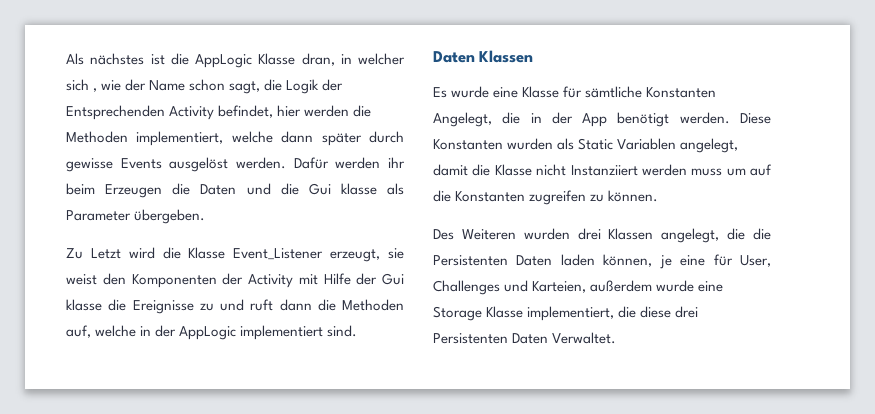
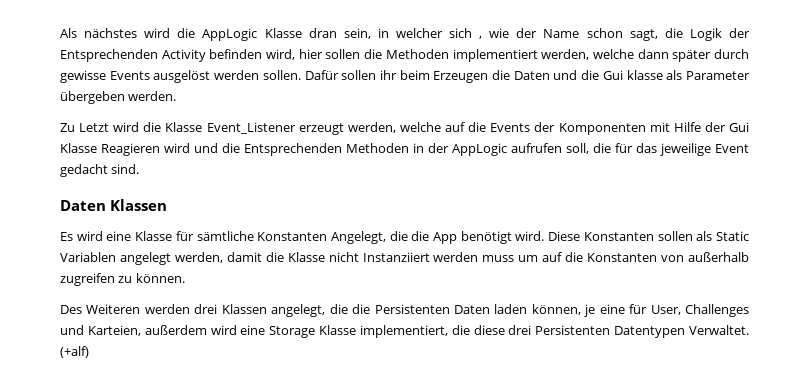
- Als nächstes ist die AppLogic Klasse dran, in welcher sich , wie der Name schon sagt, die Logik der Entsprechenden Activity befindet, hier werden die Methoden implementiert, welche dann später durch gewisse Events ausgelöst werden. Dafür werden ihr beim Erzeugen die Daten und die Gui klasse als Parameter übergeben.
+ Als nächstes wird die AppLogic Klasse dran sein, in welcher sich , wie der Name schon sagt, die Logik der Entsprechenden Activity befinden wird, hier sollen die Methoden implementiert werden, welche dann später durch gewisse Events ausgelöst werden sollen. Dafür sollen ihr beim Erzeugen die Daten und die Gui klasse als Parameter übergeben werden.
- Zu Letzt wird die Klasse Event_Listener erzeugt, sie weist den Komponenten der Activity mit Hilfe der Gui klasse die Ereignisse zu und ruft dann die Methoden auf, welche in der AppLogic implementiert sind.
+ Zu Letzt wird die Klasse Event_Listener erzeugt werden, welche auf die Events der Komponenten mit Hilfe der Gui Klasse Reagieren wird und die Entsprechenden Methoden in der AppLogic aufrufen soll, die für das jeweilige Event gedacht sind.
- Es wurde eine Klasse für sämtliche Konstanten Angelegt, die in der App benötigt werden.
+ Es wird eine Klasse für sämtliche Konstanten Angelegt, die die App benötigt wird.
- Diese Konstanten wurden als Static Variablen angelegt, damit die Klasse nicht Instanziiert werden muss um auf die Konstanten zugreifen zu können.
+ Diese Konstanten sollen als Static Variablen angelegt werden, damit die Klasse nicht Instanziiert werden muss um auf die Konstanten von außerhalb zugreifen zu können.
- Des Weiteren wurden drei Klassen angelegt, die die Persistenten Daten laden können, je eine für User, Challenges und Karteien, außerdem wurde eine Storage Klasse implementiert, die diese drei Persistenten Daten Verwaltet.
+ Des Weiteren werden drei Klassen angelegt, die die Persistenten Daten laden können, je eine für User, Challenges und Karteien, außerdem wird eine Storage Klasse implementiert, die diese drei Persistenten Datentypen Verwaltet. (+alf)

